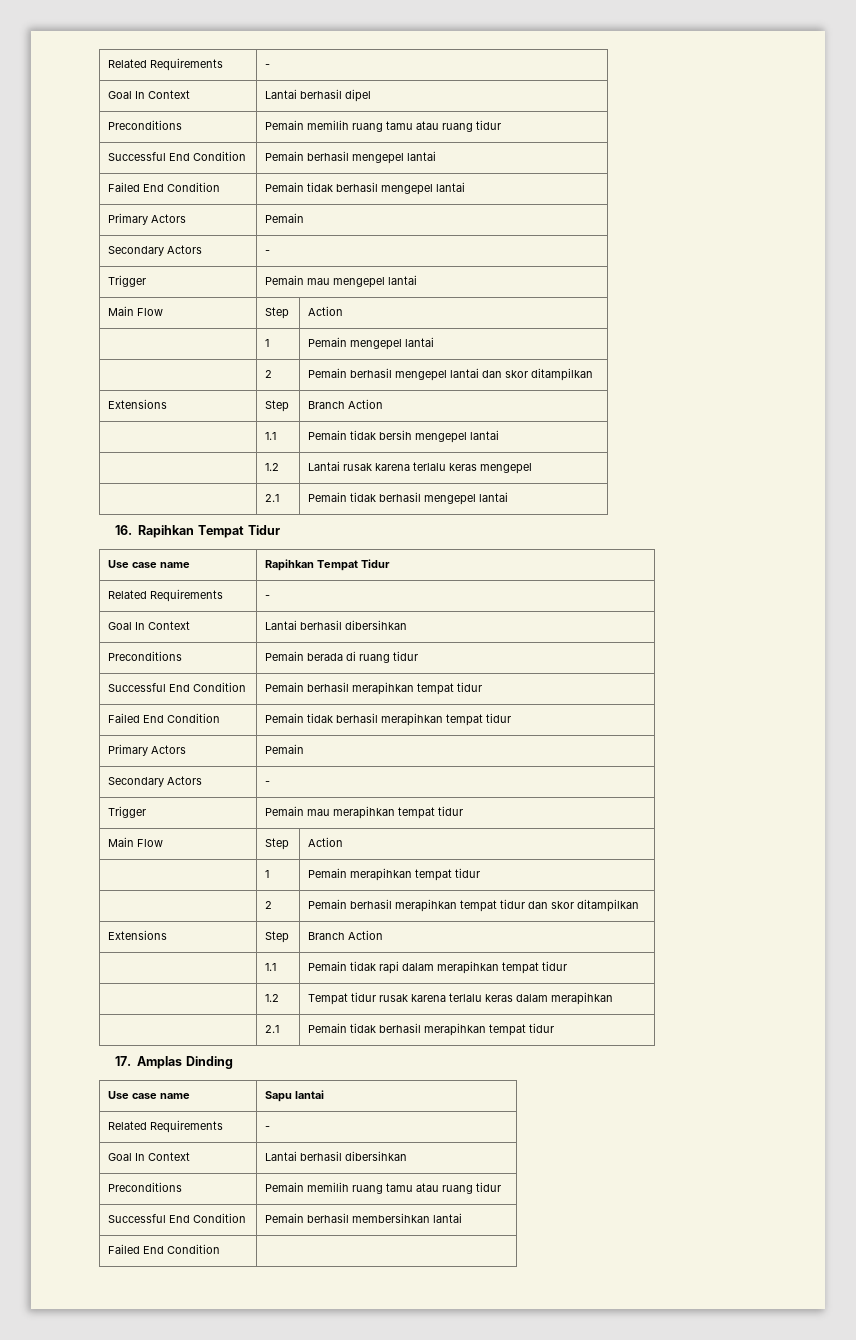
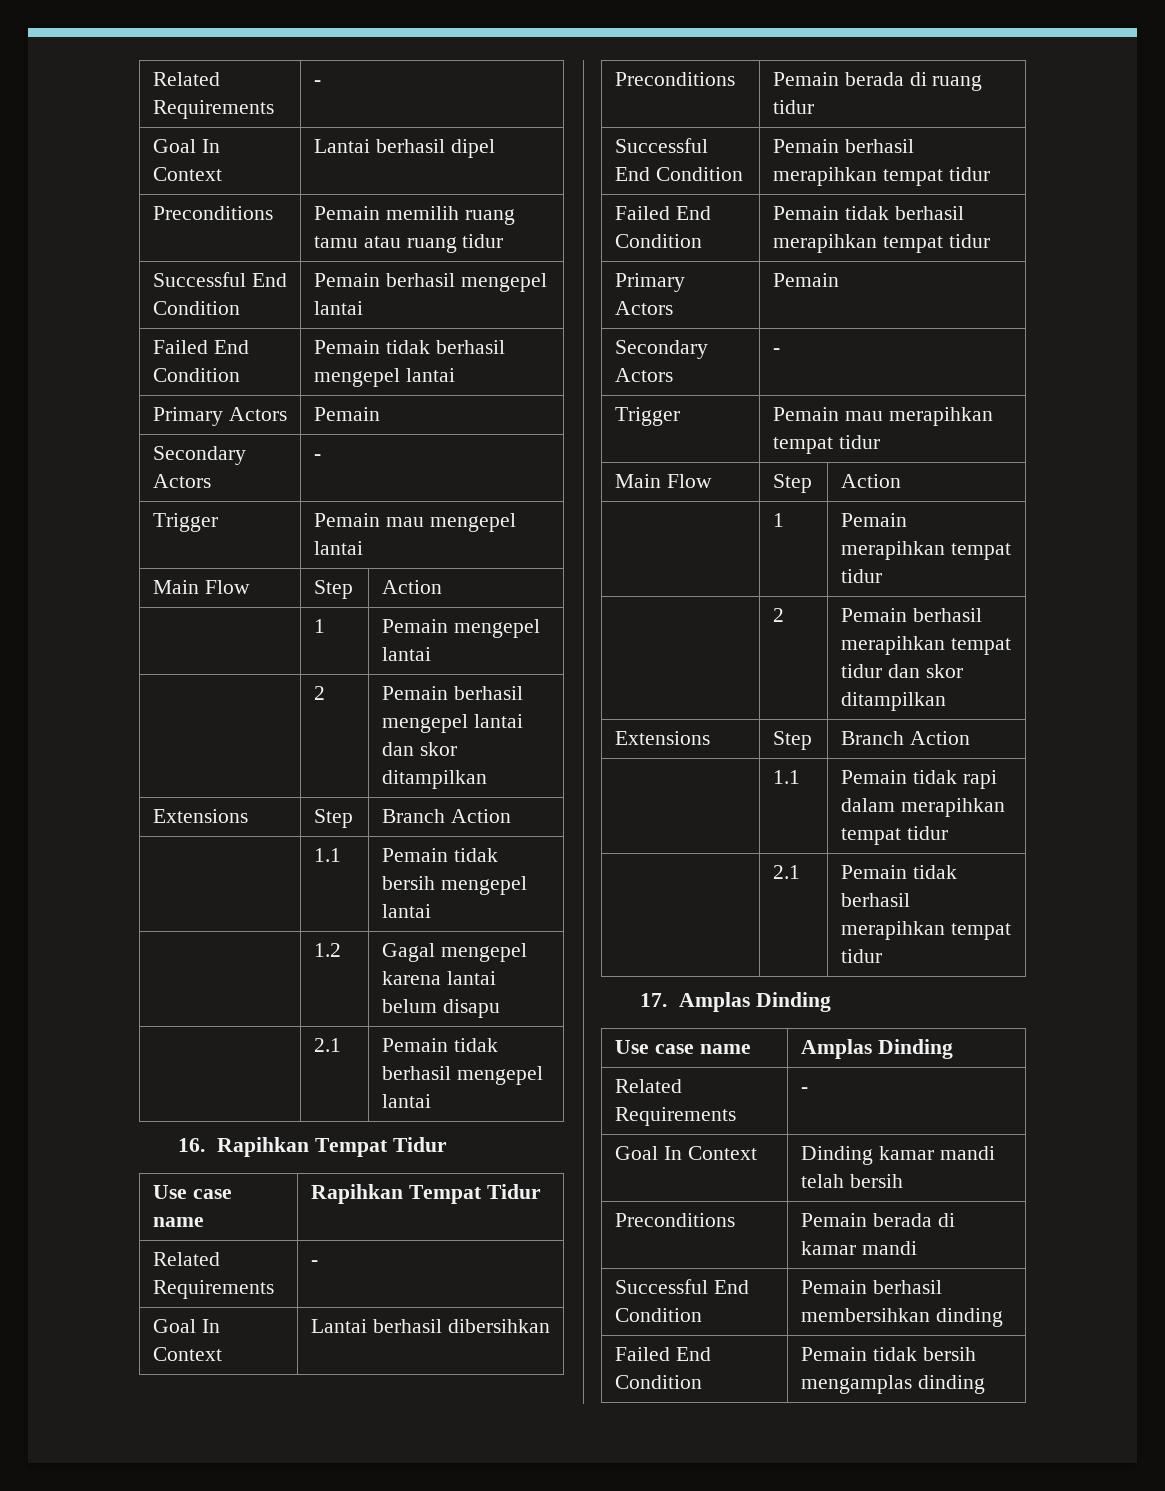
- | 1.2 | Lantai rusak karena terlalu keras mengepel
+ | 1.2 | Gagal mengepel karena lantai belum disapu
- | 1.2 | Tempat tidur rusak karena terlalu keras dalam merapihkan
- Use case name | Sapu lantai
+ Use case name | Amplas Dinding
  Related Requirements | -
- Goal In Context | Lantai berhasil dibersihkan
- Preconditions | Pemain memilih ruang tamu atau ruang tidur
+ Goal In Context | Dinding kamar mandi telah bersih
+ Preconditions | Pemain berada di kamar mandi
- Successful End Condition | Pemain berhasil membersihkan lantai
- Failed End Condition |
+ Successful End Condition | Pemain berhasil membersihkan dinding
+ Failed End Condition | Pemain tidak bersih mengamplas dinding

